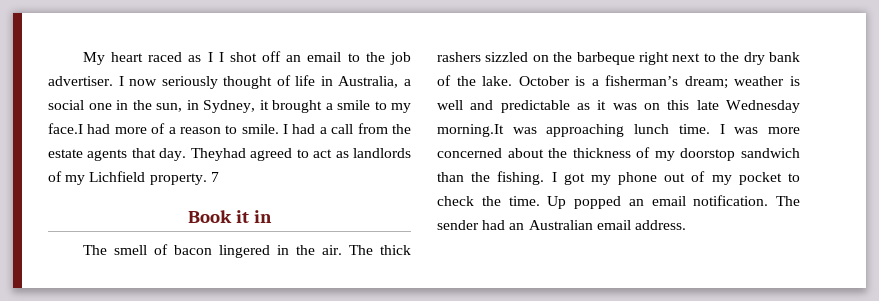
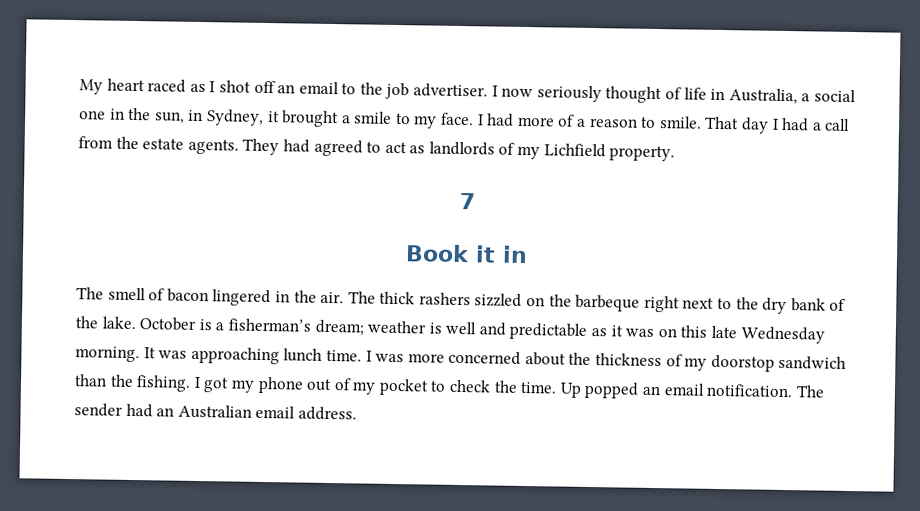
- My heart raced as I I shot off an email to the job advertiser.
+ My heart raced as I shot off an email to the job advertiser.
- I now seriously thought of life in Australia, a social one in the sun, in Sydney, it brought a smile to my face.I had more of a reason to smile.
+ I now seriously thought of life in Australia, a social one in the sun, in Sydney, it brought a smile to my face. I had more of a reason to smile.
- I had a call from the estate agents that day. Theyhad agreed to act as landlords of my Lichfield property. 7
+ That day I had a call from the estate agents. They had agreed to act as landlords of my Lichfield property.
+ 7
- October is a fisherman’s dream; weather is well and predictable as it was on this late Wednesday morning.It was approaching lunch time.
+ October is a fisherman’s dream; weather is well and predictable as it was on this late Wednesday morning. It was approaching lunch time.

